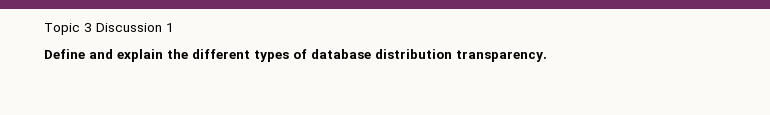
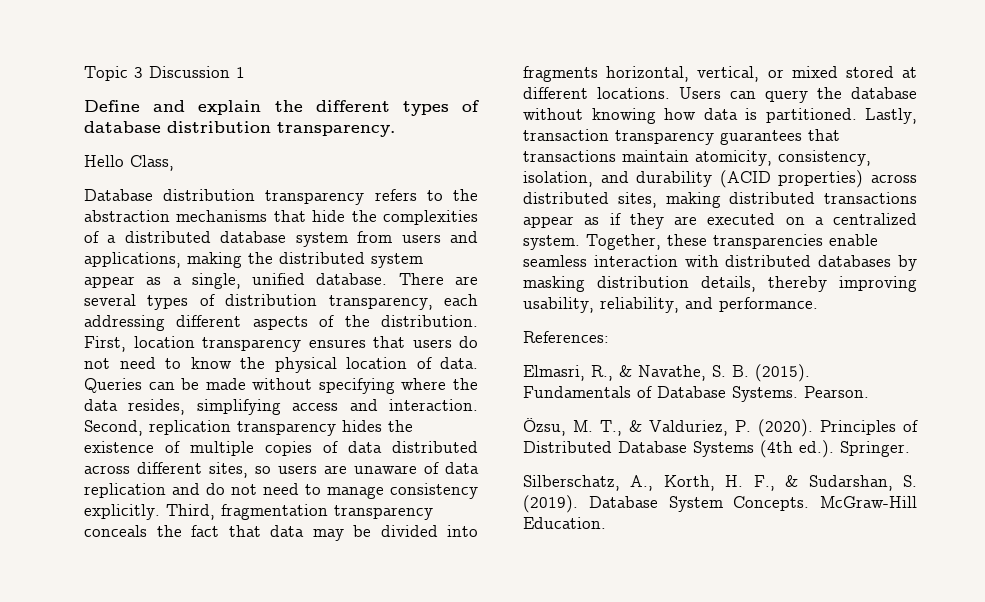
+ Hello Class,
+ Database distribution transparency refers to the abstraction mechanisms that hide the complexities of a distributed database system from users and applications, making the distributed system appear as a single, unified database. There are several types of distribution transparency, each addressing different aspects of the distribution. First, location transparency ensures that users do not need to know the physical location of data. Queries can be made without specifying where the data resides, simplifying access and interaction. Second, replication transparency hides the existence of multiple copies of data distributed across different sites, so users are unaware of data replication and do not need to manage consistency explicitly. Third, fragmentation transparency conceals the fact that data may be divided into fragments horizontal, vertical, or mixed stored at different locations. Users can query the database without knowing how data is partitioned. Lastly, transaction transparency guarantees that transactions maintain atomicity, consistency, isolation, and durability (ACID properties) across distributed sites, making distributed transactions appear as if they are executed on a centralized system. Together, these transparencies enable seamless interaction with distributed databases by masking distribution details, thereby improving usability, reliability, and performance.
+ References:
+ Elmasri, R., & Navathe, S. B. (2015). Fundamentals of Database Systems. Pearson.
+ Özsu, M. T., & Valduriez, P. (2020). Principles of Distributed Database Systems (4th ed.). Springer.
+ Silberschatz, A., Korth, H. F., & Sudarshan, S. (2019). Database System Concepts. McGraw-Hill Education.

